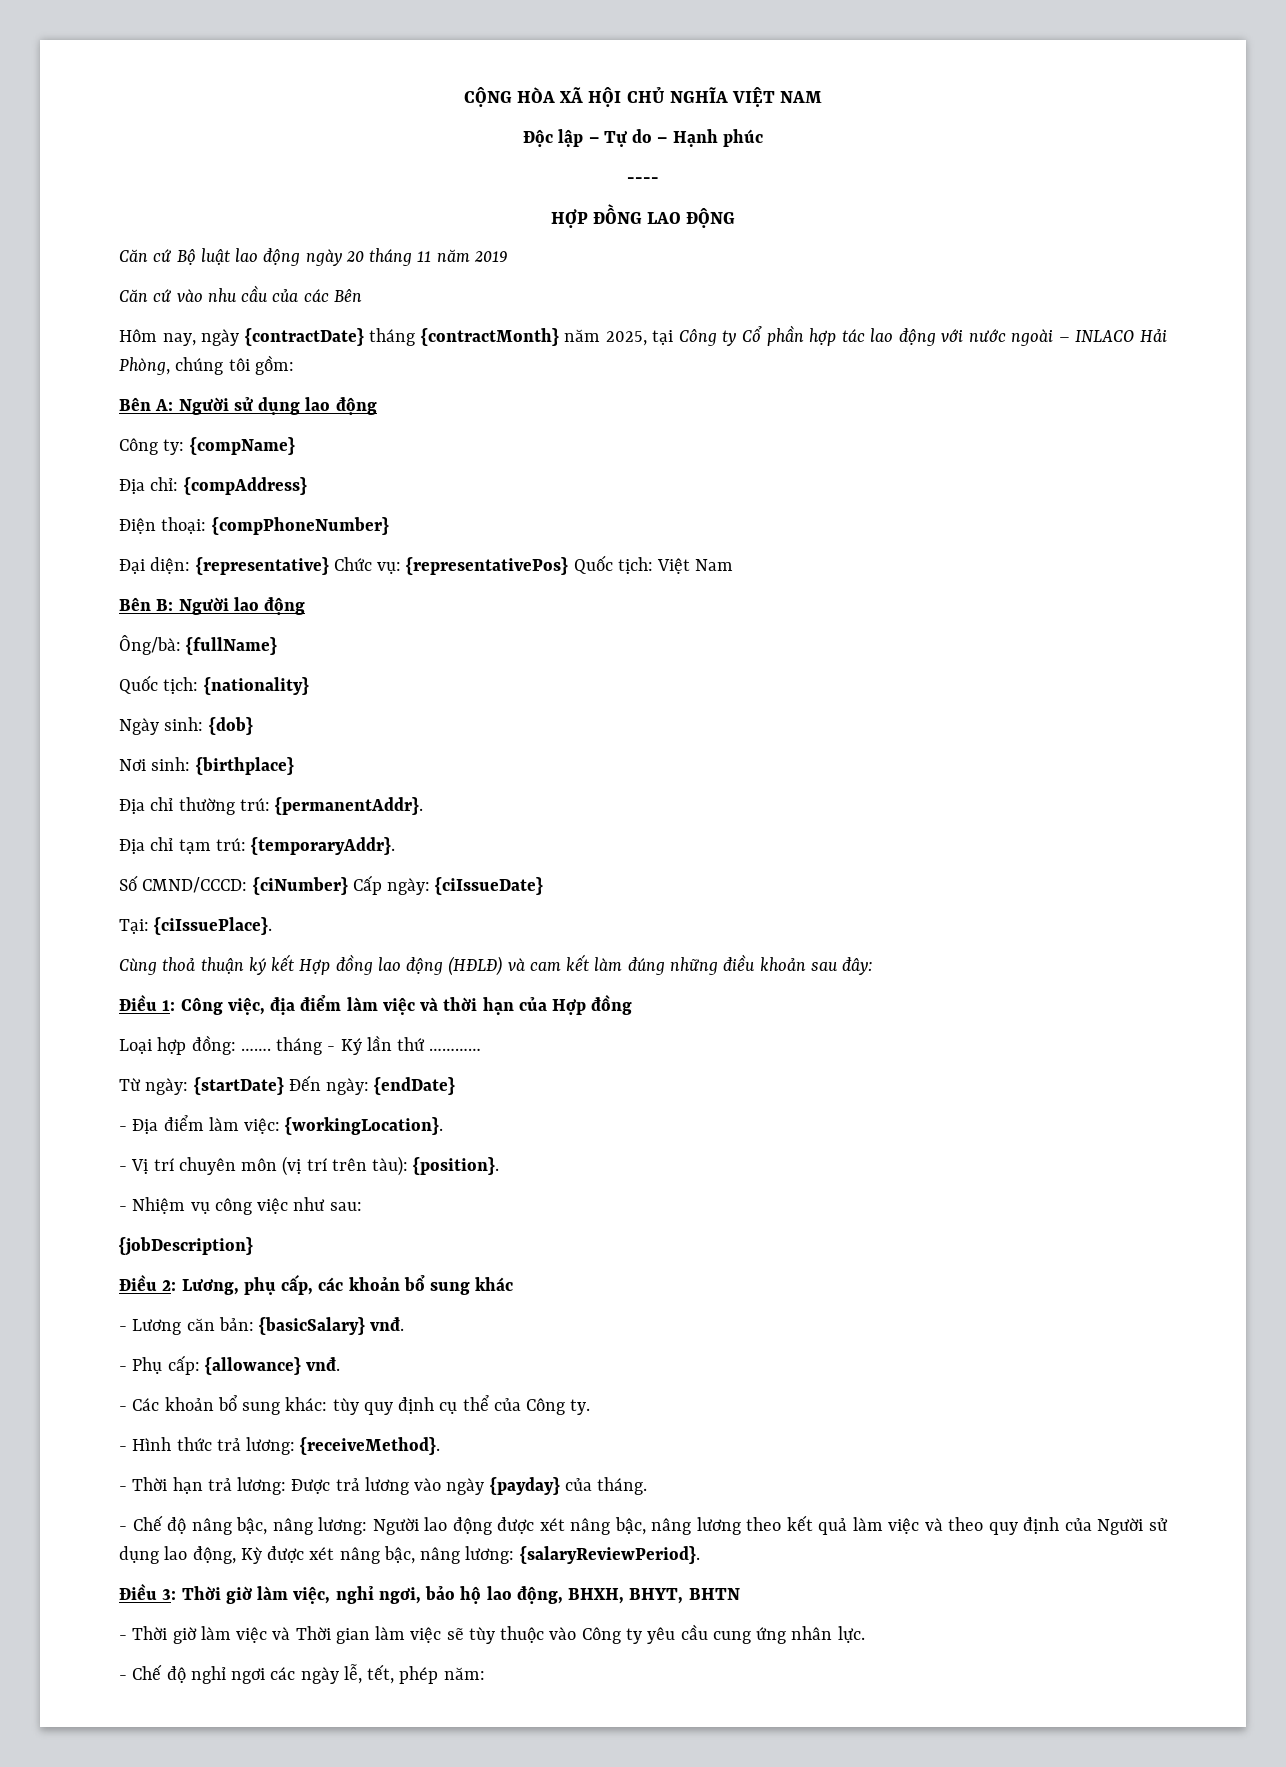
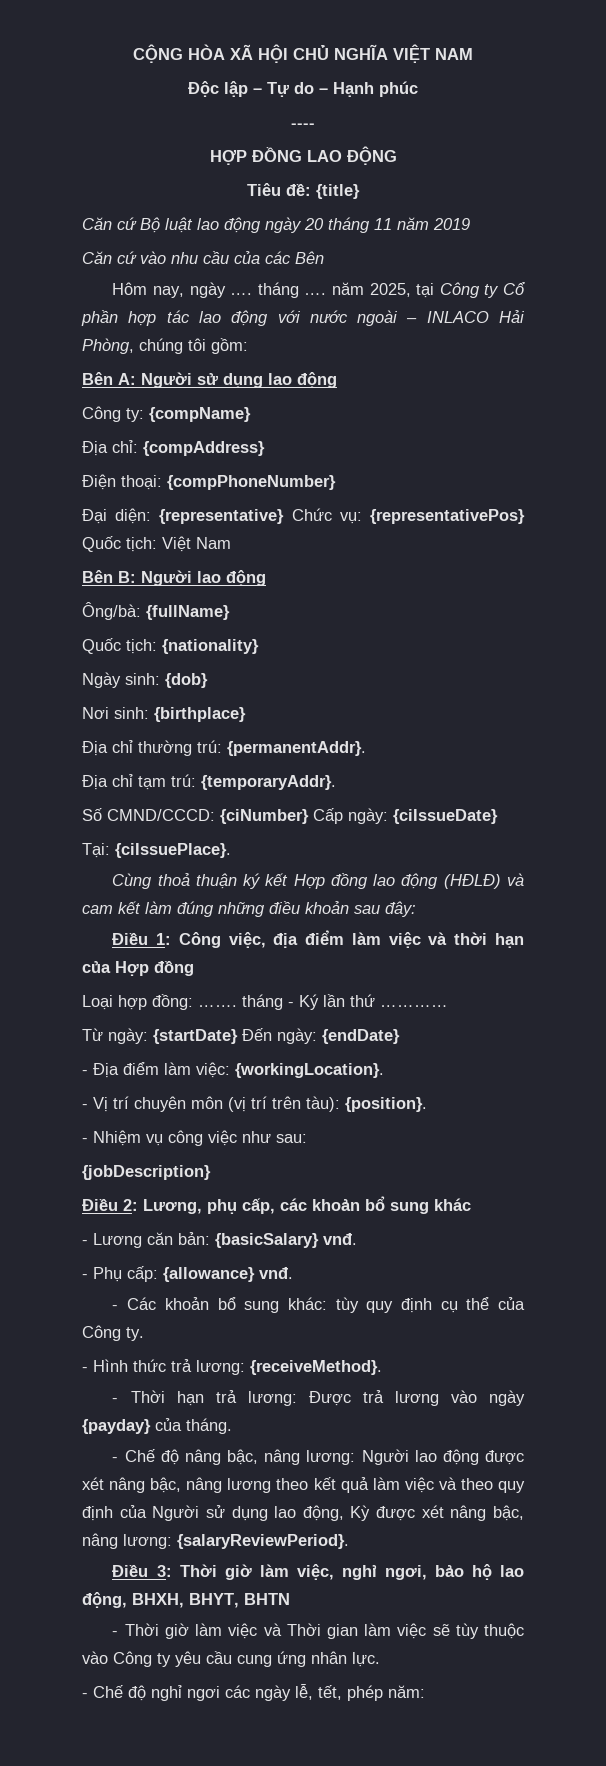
+ Tiêu đề: {title}
- Hôm nay, ngày {contractDate} tháng {contractMonth} năm 2025, tại Công ty Cổ phần hợp tác lao động với nước ngoài – INLACO Hải Phòng, chúng tôi gồm:
+ Hôm nay, ngày …. tháng …. năm 2025, tại Công ty Cổ phần hợp tác lao động với nước ngoài – INLACO Hải Phòng, chúng tôi gồm:

